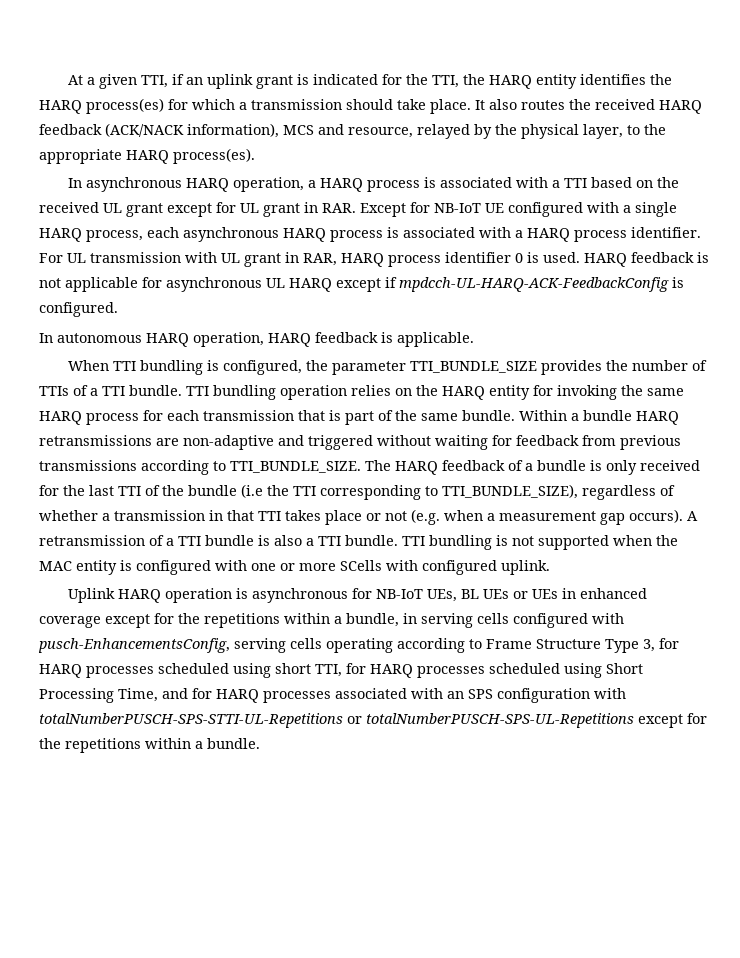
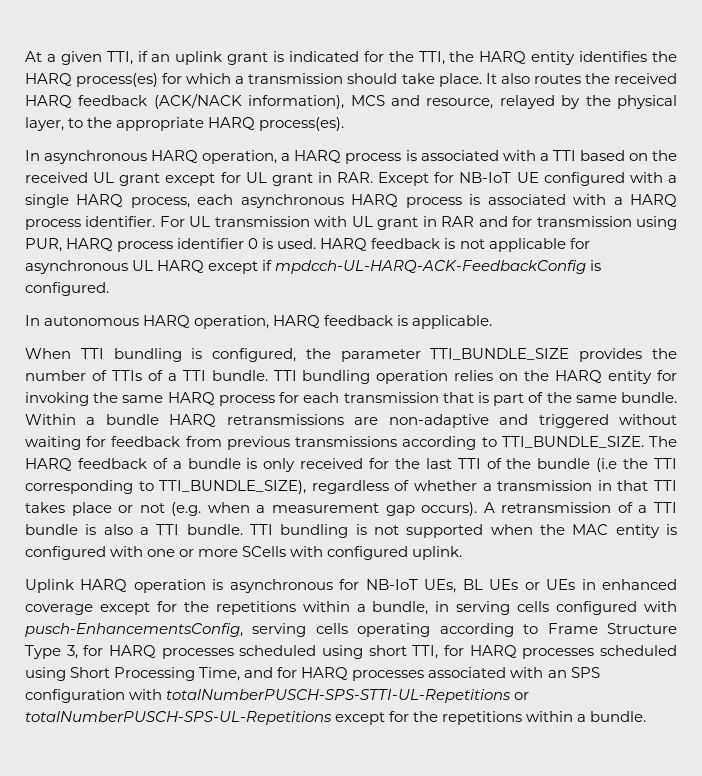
- For UL transmission with UL grant in RAR, HARQ process identifier 0 is used.
+ For UL transmission with UL grant in RAR and for transmission using PUR, HARQ process identifier 0 is used.

